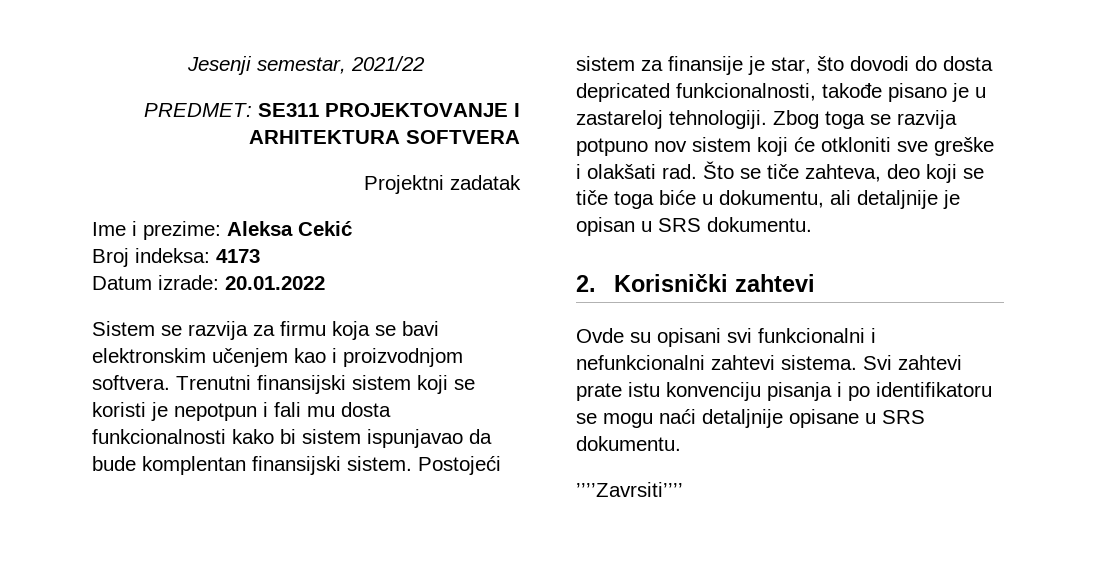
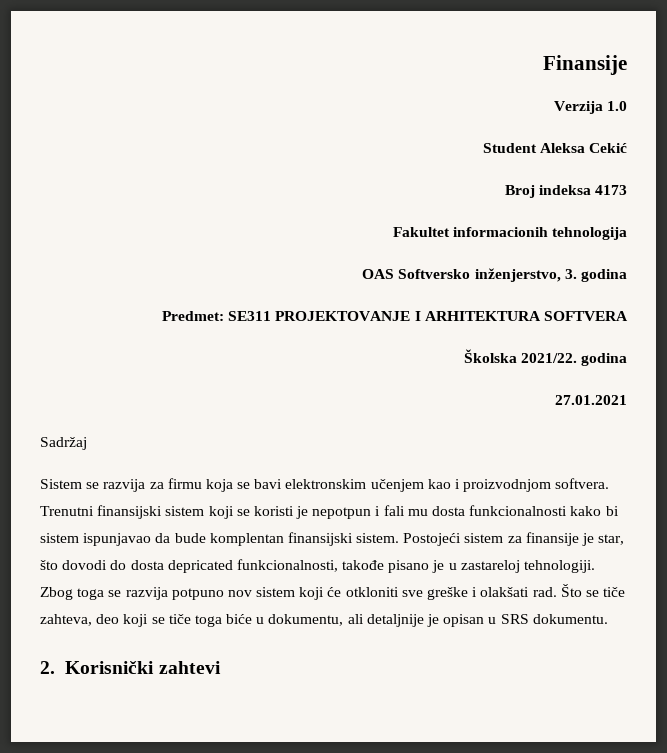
- Jesenji semestar, 2021/22
- PREDMET: SE311 PROJEKTOVANJE I ARHITEKTURA SOFTVERA
+ Finansije
+ Verzija 1.0
+ Student Aleksa Cekić
+ Broj indeksa 4173
+ Fakultet informacionih tehnologija
+ OAS Softversko inženjerstvo, 3. godina
+ Predmet: SE311 PROJEKTOVANJE I ARHITEKTURA SOFTVERA
- Projektni zadatak
- Ime i prezime: Aleksa Cekić
- Broj indeksa: 4173
- Datum izrade: 20.01.2022
+ Školska 2021/22. godina
+ 27.01.2021
+ Sadržaj
- Ovde su opisani svi funkcionalni i nefunkcionalni zahtevi sistema. Svi zahtevi prate istu konvenciju pisanja i po identifikatoru se mogu naći detaljnije opisane u SRS dokumentu.
- ’’’’Zavrsiti’’’’

